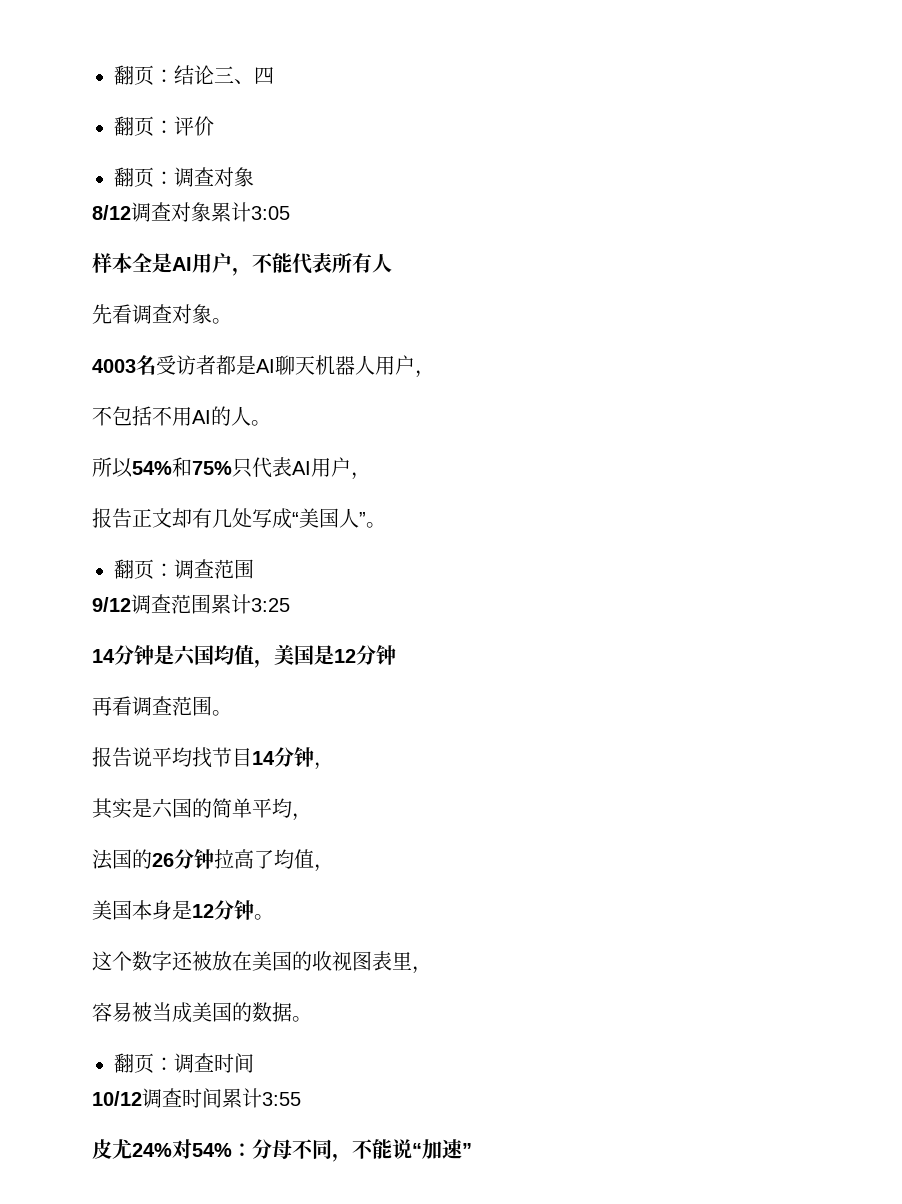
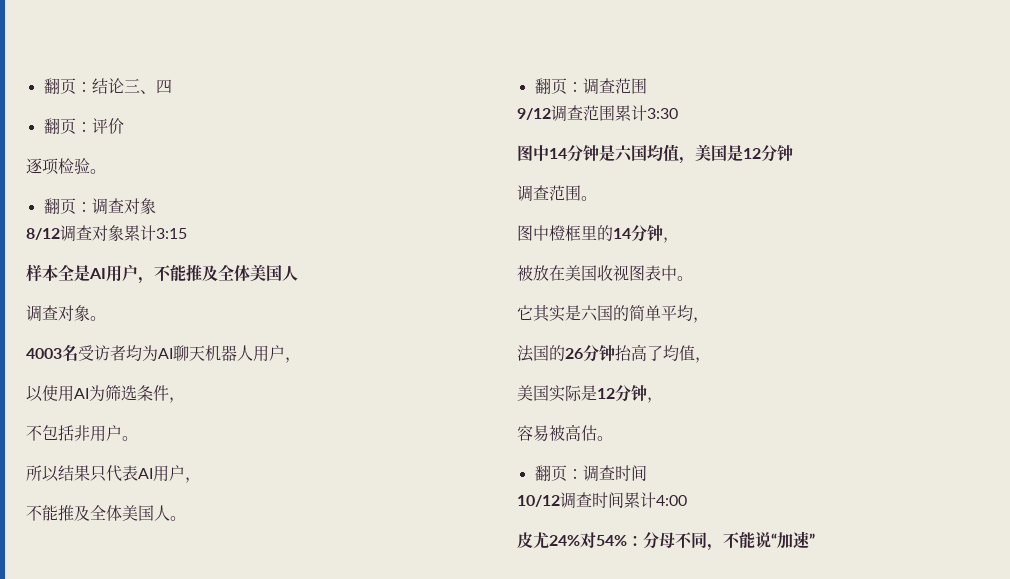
+ 逐项检验。
- 8/12调查对象累计3:05
+ 8/12调查对象累计3:15
- 样本全是AI用户，不能代表所有人
+ 样本全是AI用户，不能推及全体美国人
- 先看调查对象。
+ 调查对象。
- 4003名受访者都是AI聊天机器人用户，
+ 4003名受访者均为AI聊天机器人用户，
+ 以使用AI为筛选条件，
- 不包括不用AI的人。
+ 不包括非用户。
- 所以54%和75%只代表AI用户，
+ 所以结果只代表AI用户，
- 报告正文却有几处写成“美国人”。
+ 不能推及全体美国人。
- 9/12调查范围累计3:25
- 14分钟是六国均值，美国是12分钟
+ 9/12调查范围累计3:30
+ 图中14分钟是六国均值，美国是12分钟
- 再看调查范围。
+ 调查范围。
- 报告说平均找节目14分钟，
+ 图中橙框里的14分钟，
- 其实是六国的简单平均，
+ 被放在美国收视图表中。
+ 它其实是六国的简单平均，
- 法国的26分钟拉高了均值，
+ 法国的26分钟抬高了均值，
- 美国本身是12分钟。
- 这个数字还被放在美国的收视图表里，
+ 美国实际是12分钟，
- 容易被当成美国的数据。
+ 容易被高估。
- 10/12调查时间累计3:55
+ 10/12调查时间累计4:00

